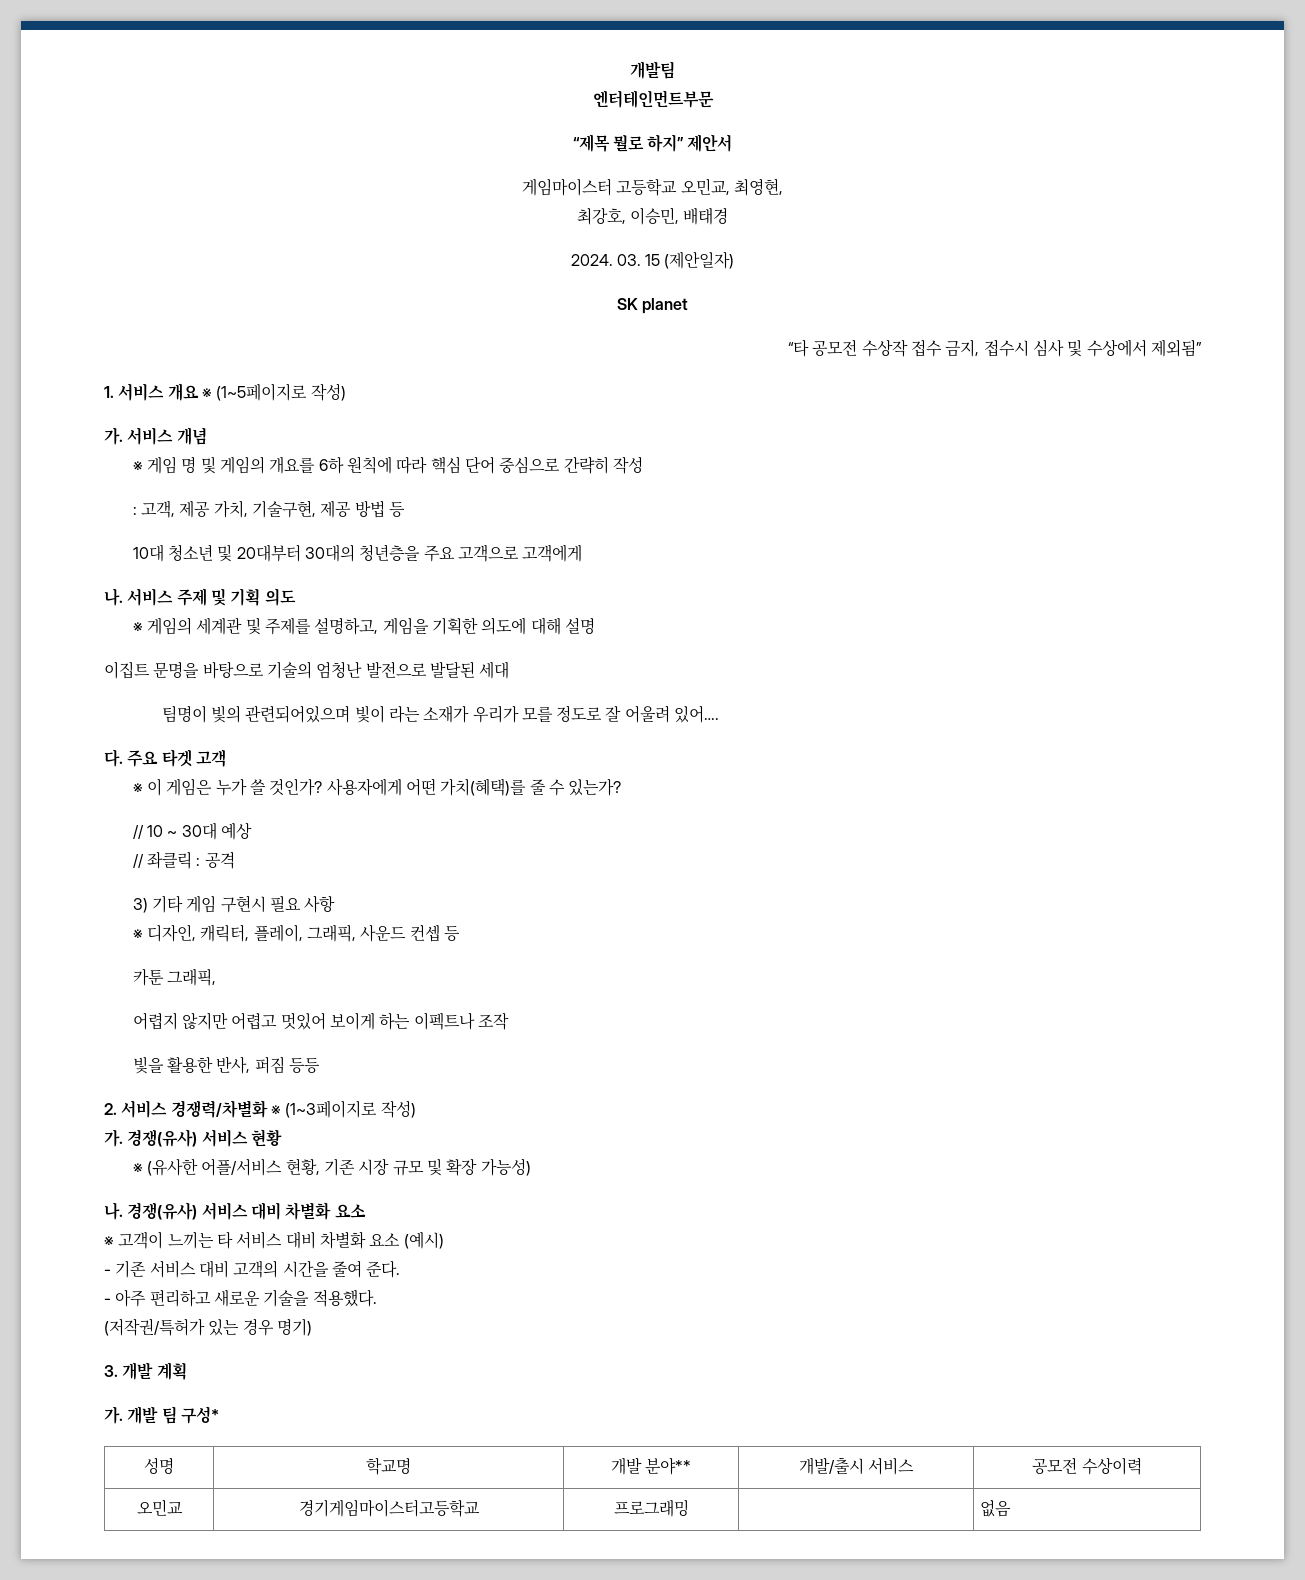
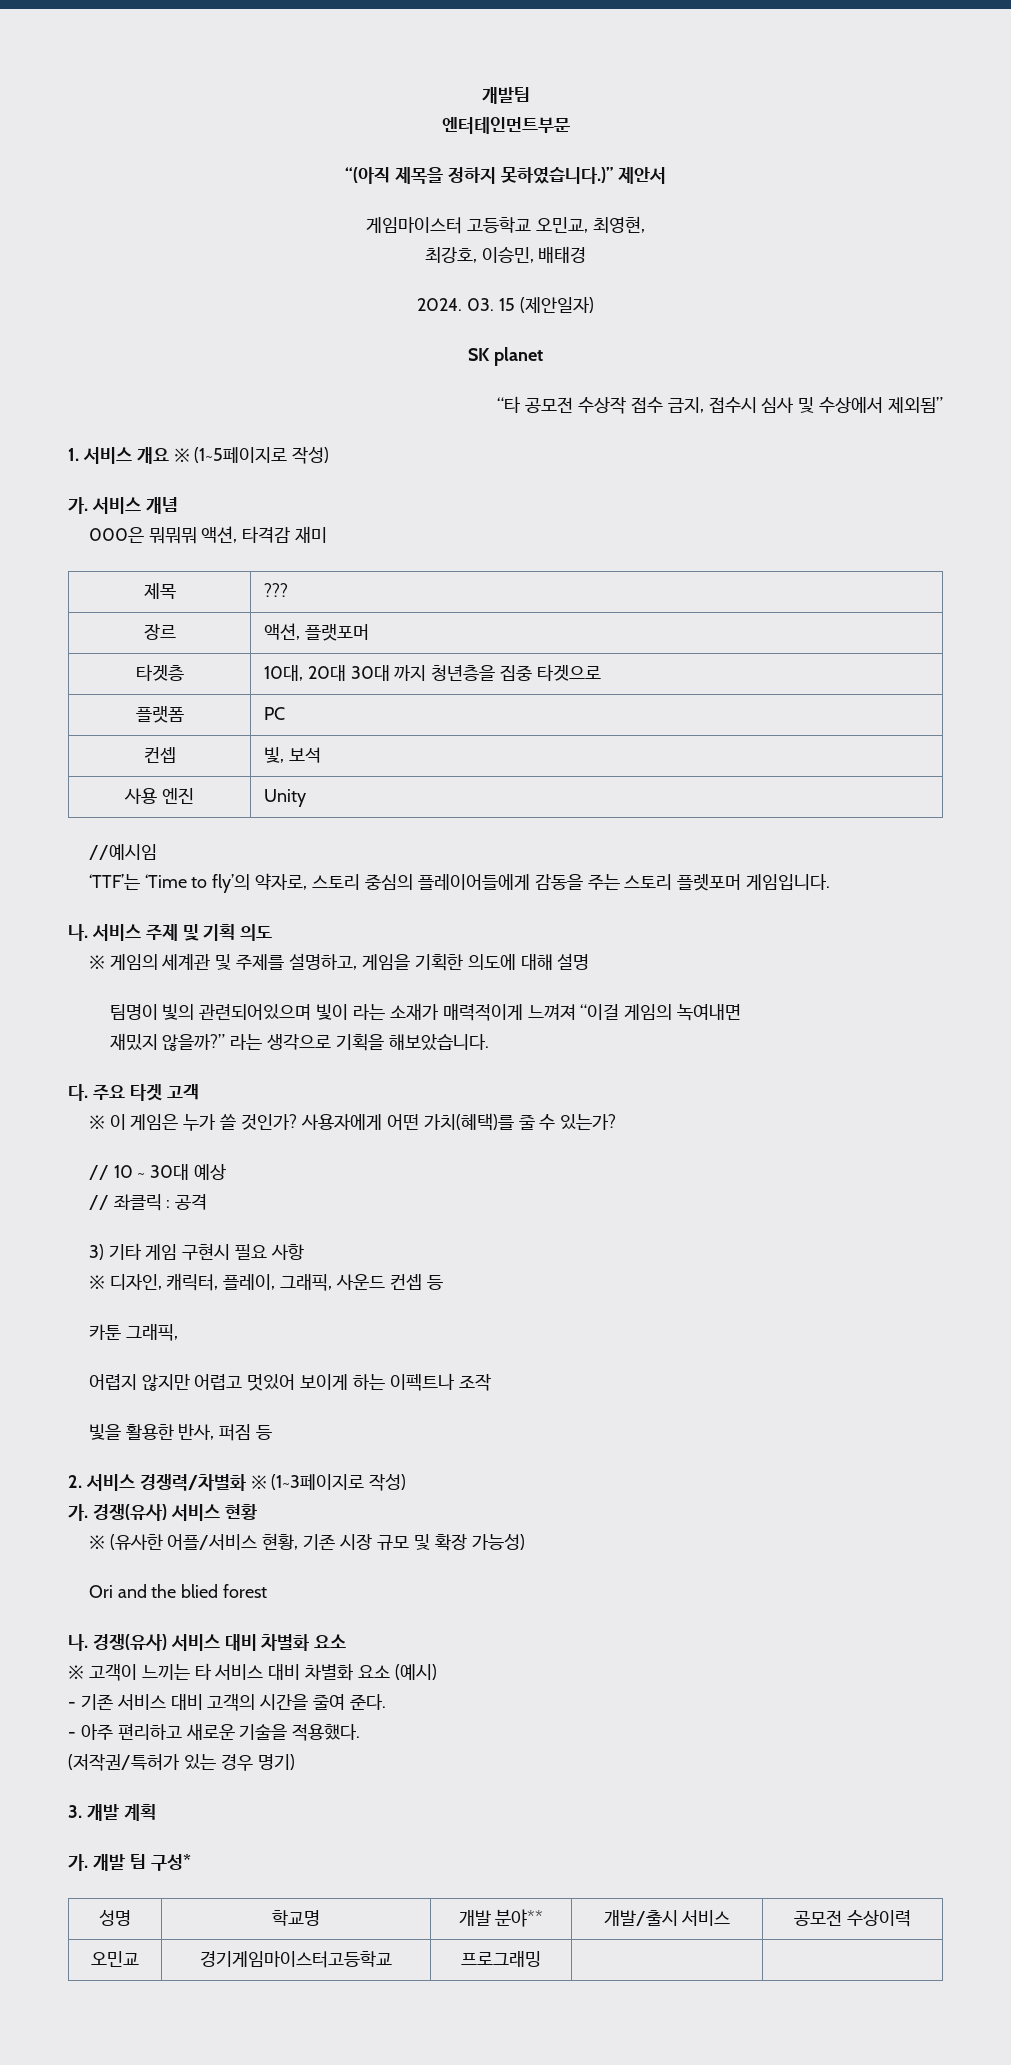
- “제목 뭘로 하지” 제안서
+ “(아직 제목을 정하지 못하였습니다.)” 제안서
- ※ 게임 명 및 게임의 개요를 6하 원칙에 따라 핵심 단어 중심으로 간략히 작성
- : 고객, 제공 가치, 기술구현, 제공 방법 등
- 10대 청소년 및 20대부터 30대의 청년층을 주요 고객으로 고객에게
+ 000은 뭐뭐뭐 액션, 타격감 재미
+ 제목 | ???
+ 장르 | 액션, 플랫포머
+ 타겟층 | 10대, 20대 30대 까지 청년층을 집중 타겟으로
+ 플랫폼 | PC
+ 컨셉 | 빛, 보석
+ 사용 엔진 | Unity
+ //예시임
+ ‘TTF’는 ‘Time to fly’의 약자로, 스토리 중심의 플레이어들에게 감동을 주는 스토리 플렛포머 게임입니다.
- 이집트 문명을 바탕으로 기술의 엄청난 발전으로 발달된 세대
- 팀명이 빛의 관련되어있으며 빛이 라는 소재가 우리가 모를 정도로 잘 어울려 있어….
+ 팀명이 빛의 관련되어있으며 빛이 라는 소재가 매력적이게 느껴져 “이걸 게임의 녹여내면
+ 재밌지 않을까?” 라는 생각으로 기획을 해보았습니다.
- 빛을 활용한 반사, 퍼짐 등등
+ 빛을 활용한 반사, 퍼짐 등
+ Ori and the blied forest
- 오민교 | 경기게임마이스터고등학교 | 프로그래밍 | | 없음
+ 오민교 | 경기게임마이스터고등학교 | 프로그래밍 | |

